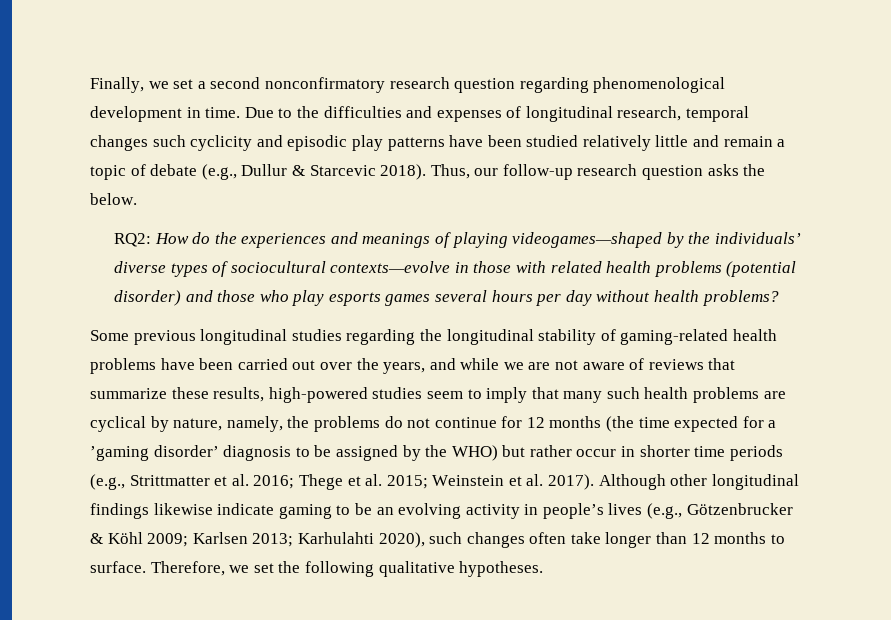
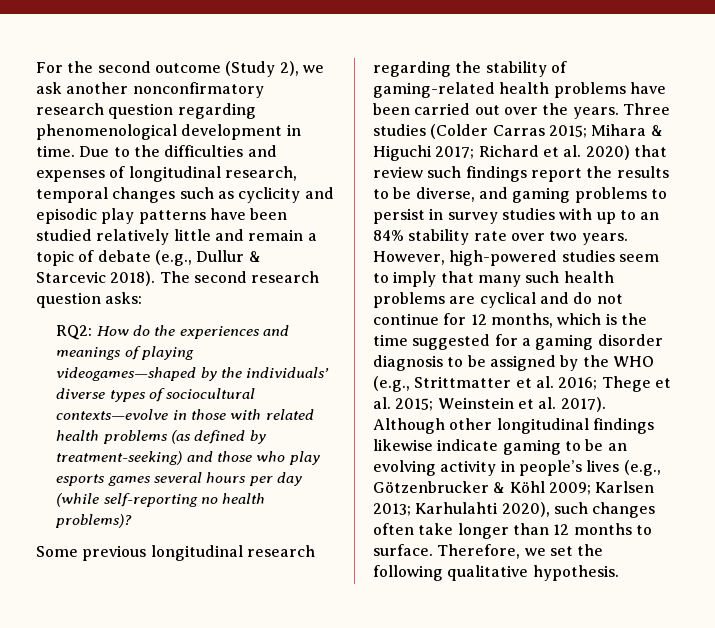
- Finally, we set a second nonconfirmatory research question regarding phenomenological development in time.
+ For the second outcome (Study 2), we ask another nonconfirmatory research question regarding phenomenological development in time.
- Due to the difficulties and expenses of longitudinal research, temporal changes such cyclicity and episodic play patterns have been studied relatively little and remain a topic of debate (e.g., Dullur & Starcevic 2018).
+ Due to the difficulties and expenses of longitudinal research, temporal changes such as cyclicity and episodic play patterns have been studied relatively little and remain a topic of debate (e.g., Dullur & Starcevic 2018).
- Thus, our follow-up research question asks the below.
+ The second research question asks:
- RQ2: How do the experiences and meanings of playing videogames—shaped by the individuals’ diverse types of sociocultural contexts—evolve in those with related health problems (potential disorder) and those who play esports games several hours per day without health problems?
+ RQ2: How do the experiences and meanings of playing videogames—shaped by the individuals’ diverse types of sociocultural contexts—evolve in those with related health problems (as defined by treatment-seeking) and those who play esports games several hours per day (while self-reporting no health problems)?
- Some previous longitudinal studies regarding the longitudinal stability of gaming-related health problems have been carried out over the years, and while we are not aware of reviews that summarize these results, high-powered studies seem to imply that many such health problems are cyclical by nature, namely, the problems do not continue for 12 months (the time expected for a ’gaming disorder’ diagnosis to be assigned by the WHO) but rather occur in shorter time periods (e.g., Strittmatter et al. 2016; Thege et al. 2015; Weinstein et al. 2017).
+ Some previous longitudinal research regarding the stability of gaming-related health problems have been carried out over the years. Three studies (Colder Carras 2015; Mihara & Higuchi 2017; Richard et al. 2020) that review such findings report the results to be diverse, and gaming problems to persist in survey studies with up to an 84% stability rate over two years. However, high-powered studies seem to imply that many such health problems are cyclical and do not continue for 12 months, which is the time suggested for a gaming disorder diagnosis to be assigned by the WHO (e.g., Strittmatter et al. 2016; Thege et al. 2015; Weinstein et al. 2017).
- Therefore, we set the following qualitative hypotheses.
+ Therefore, we set the following qualitative hypothesis.

